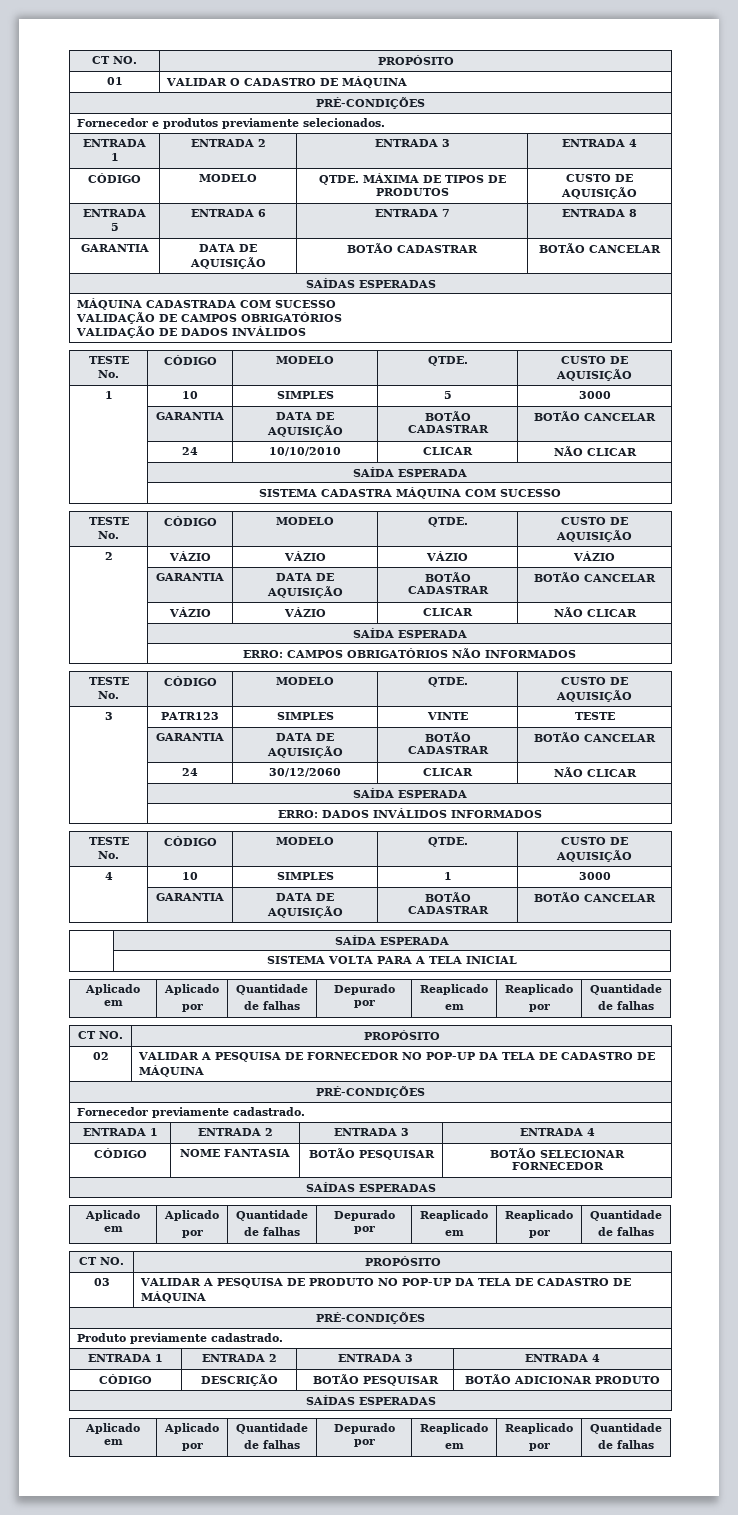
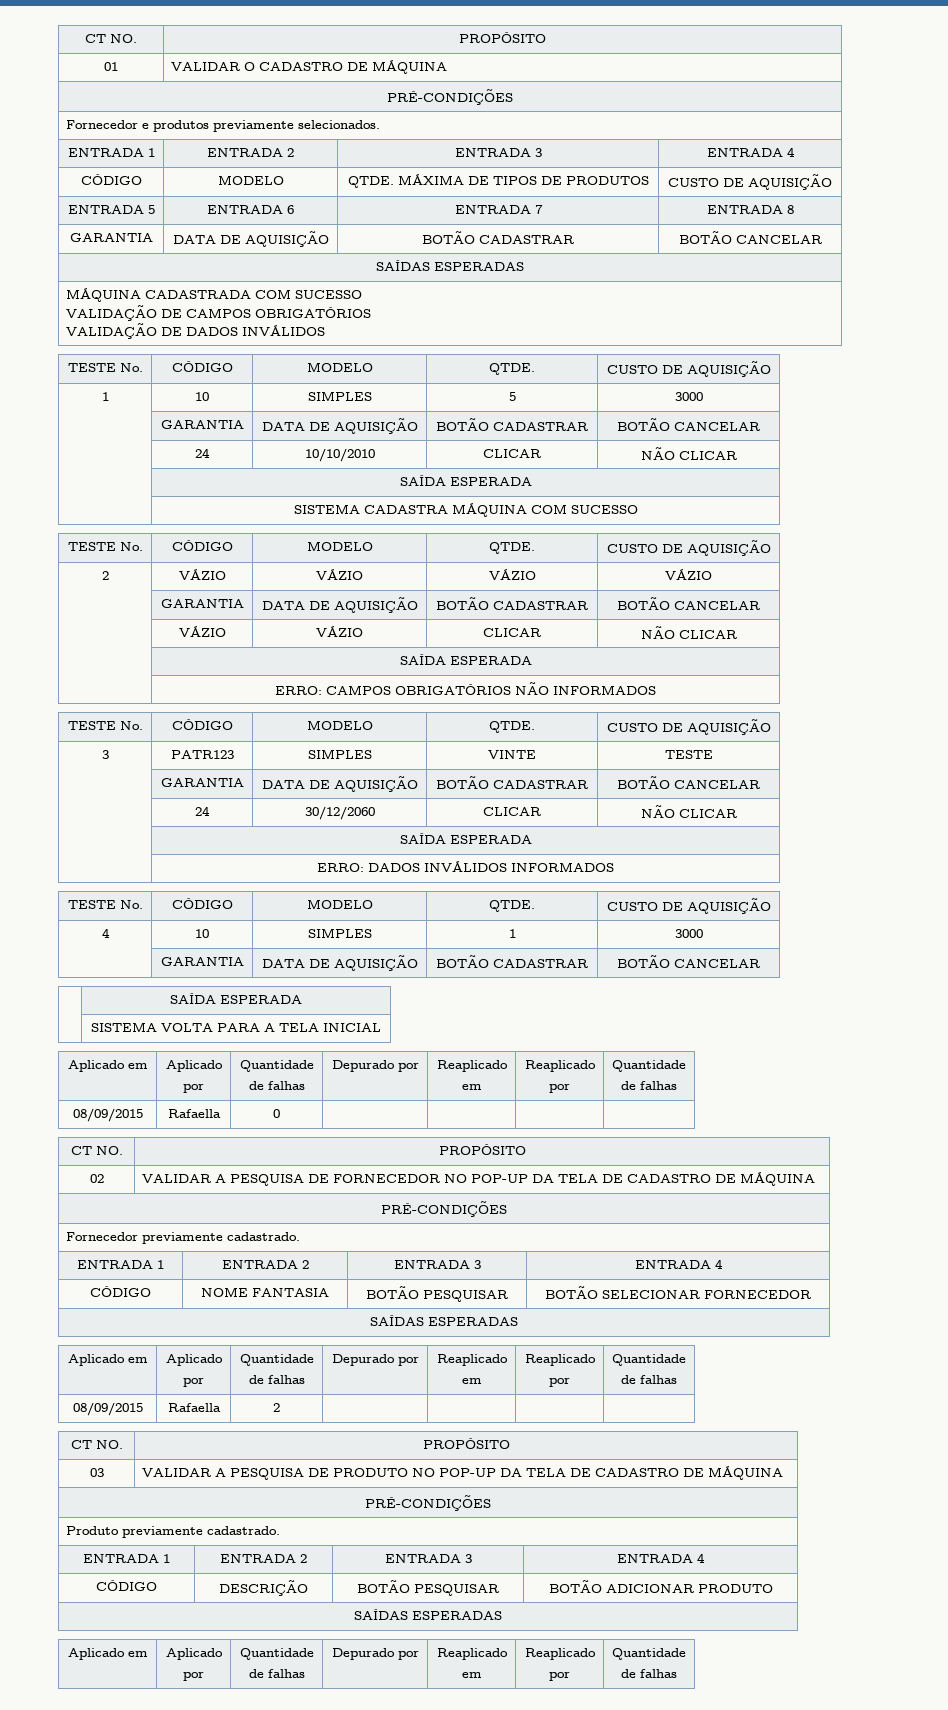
+ 08/09/2015 | Rafaella | 0 | | | |
+ 08/09/2015 | Rafaella | 2 | | | |

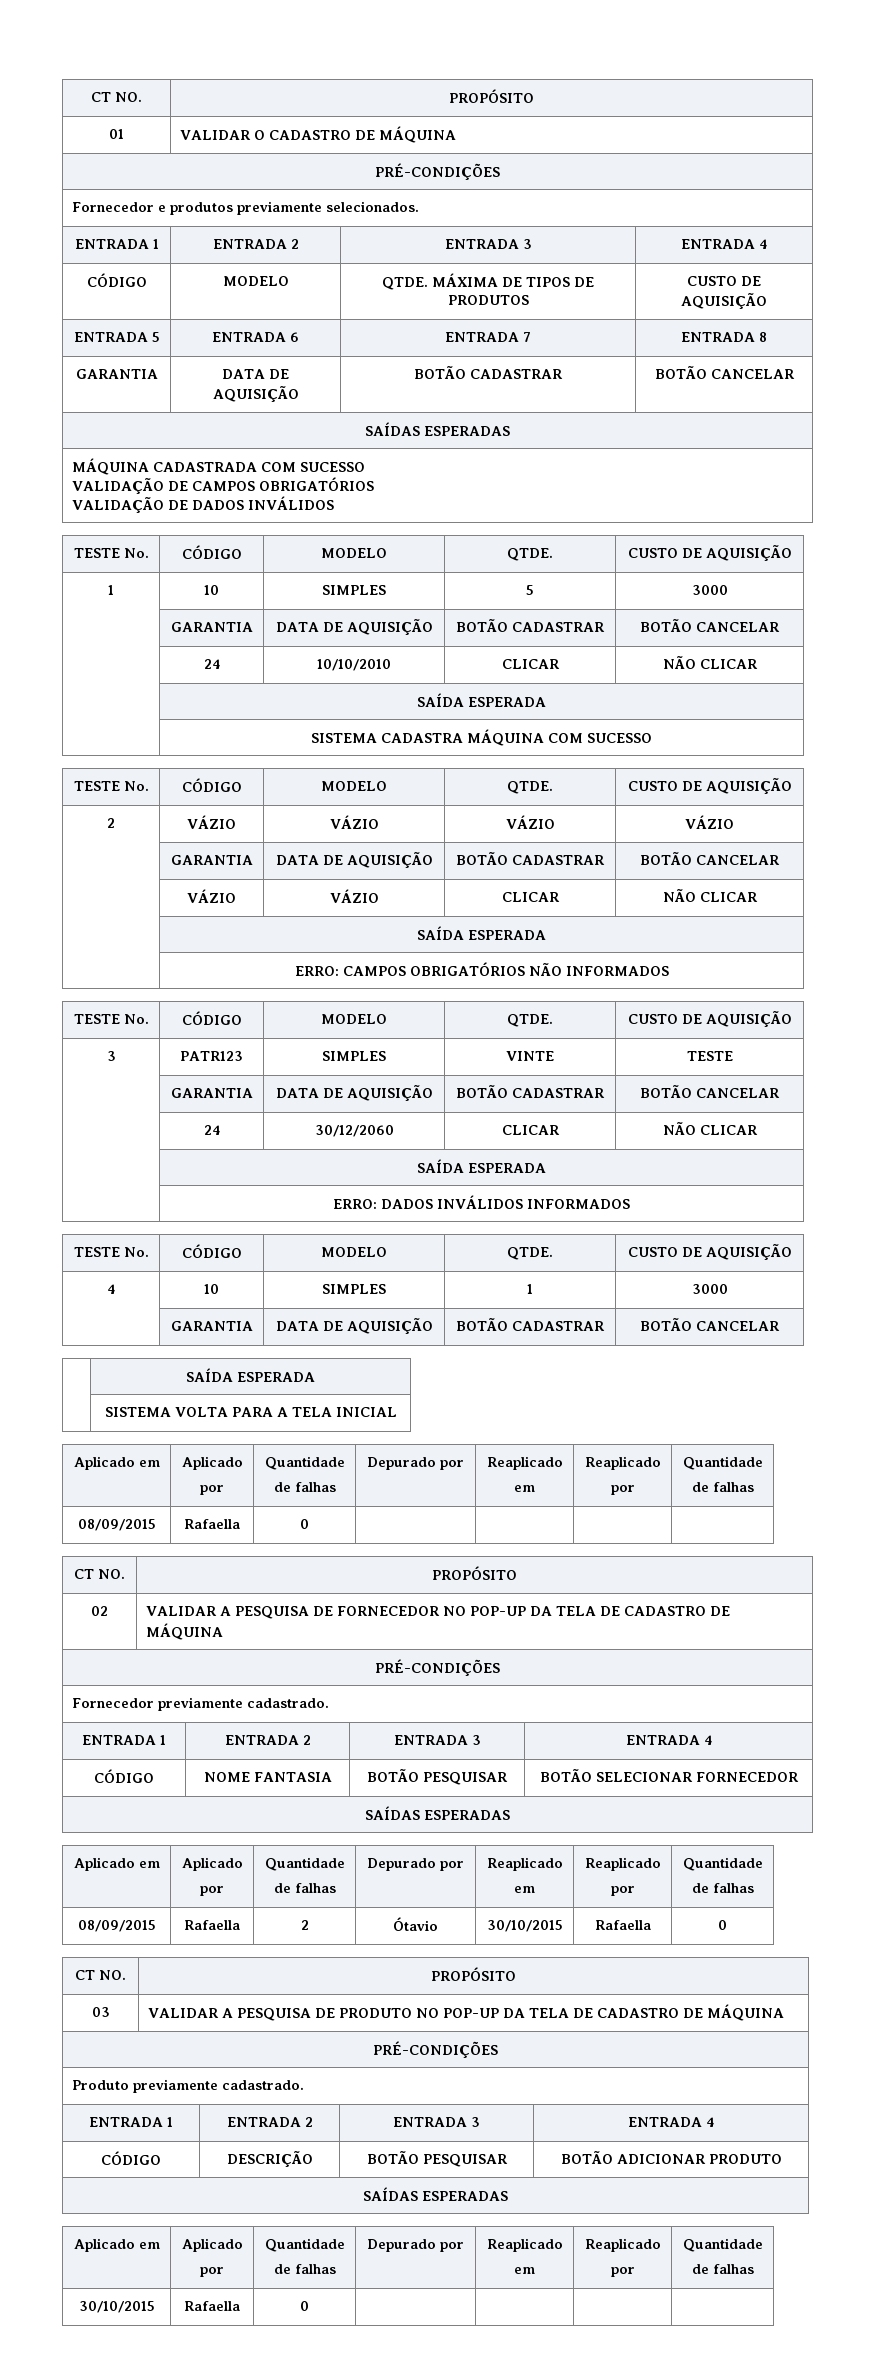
- 08/09/2015 | Rafaella | 2 | | | |
+ 08/09/2015 | Rafaella | 2 | Ótavio | 30/10/2015 | Rafaella | 0
+ 30/10/2015 | Rafaella | 0 | | | |

